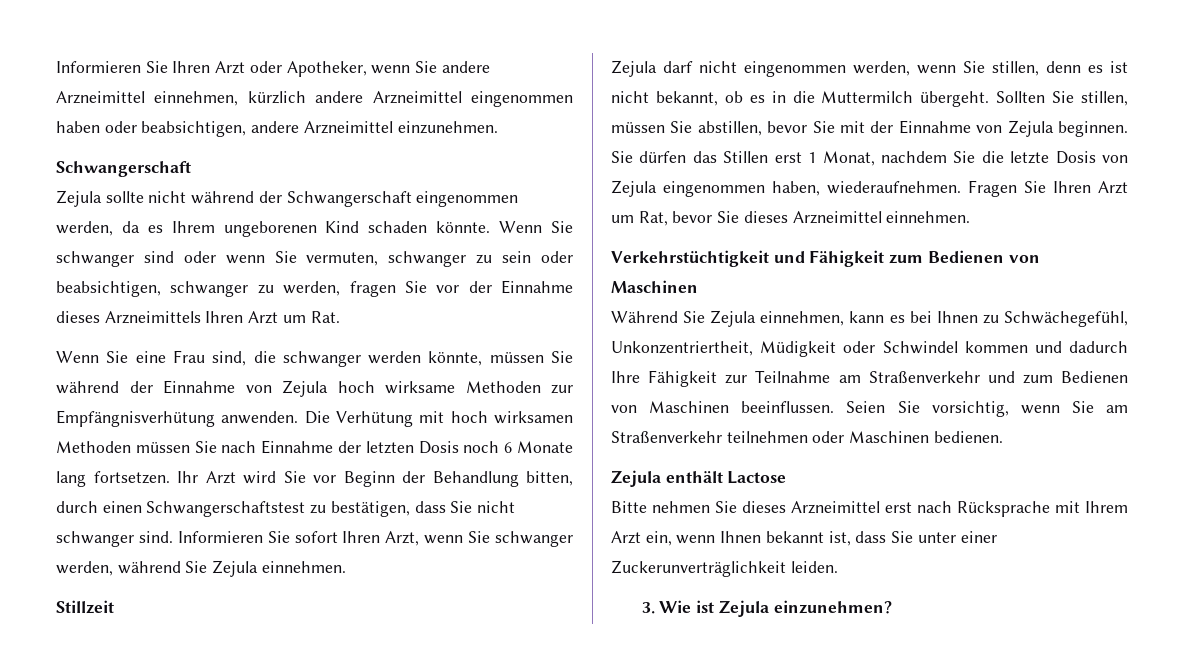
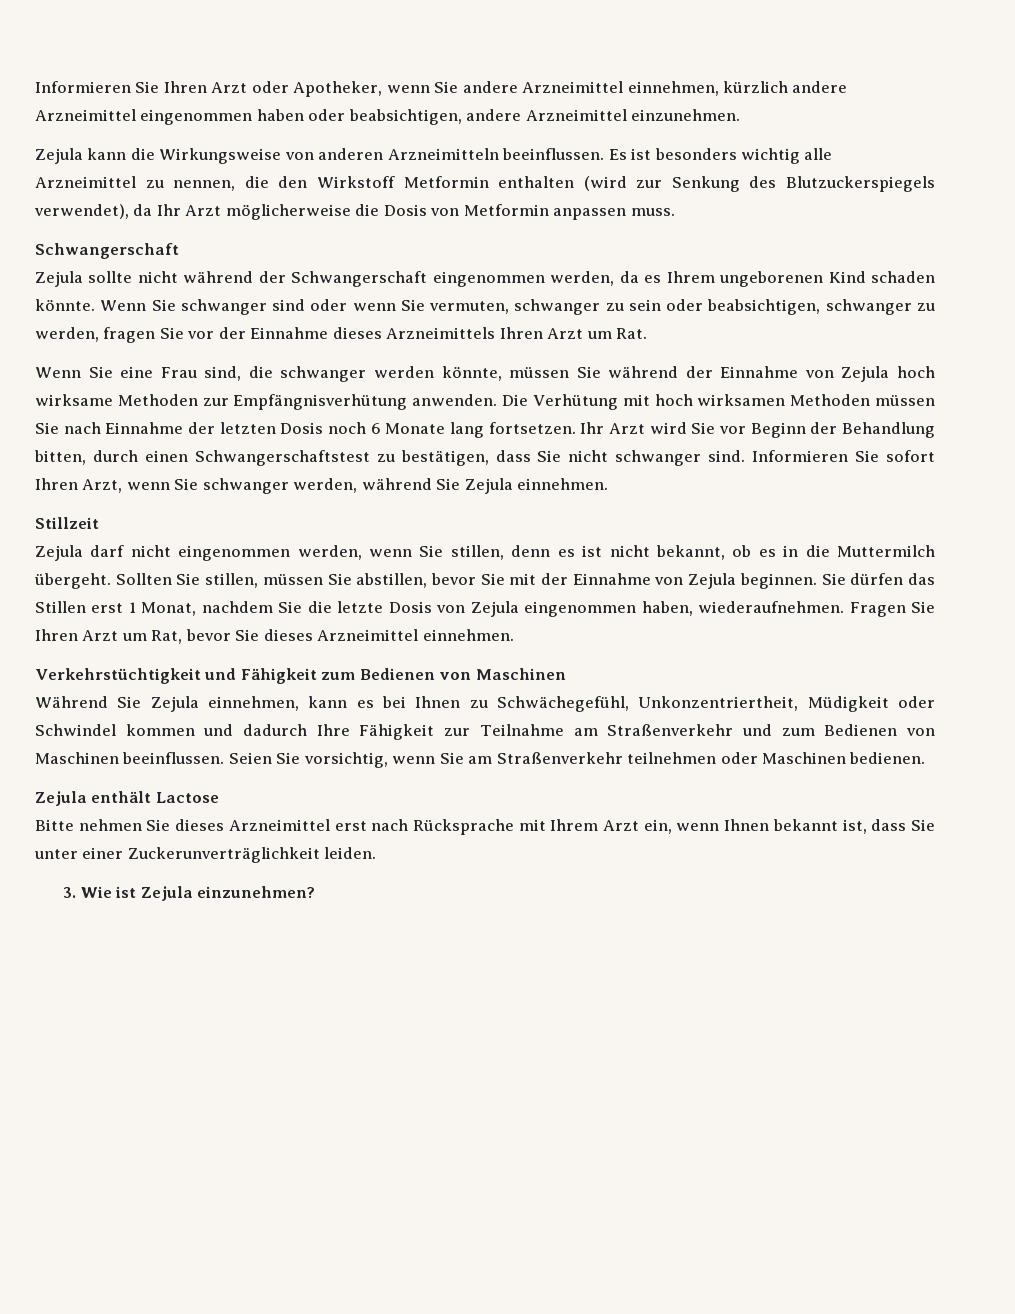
+ Zejula kann die Wirkungsweise von anderen Arzneimitteln beeinflussen. Es ist besonders wichtig alle Arzneimittel zu nennen, die den Wirkstoff Metformin enthalten (wird zur Senkung des Blutzuckerspiegels verwendet), da Ihr Arzt möglicherweise die Dosis von Metformin anpassen muss.

